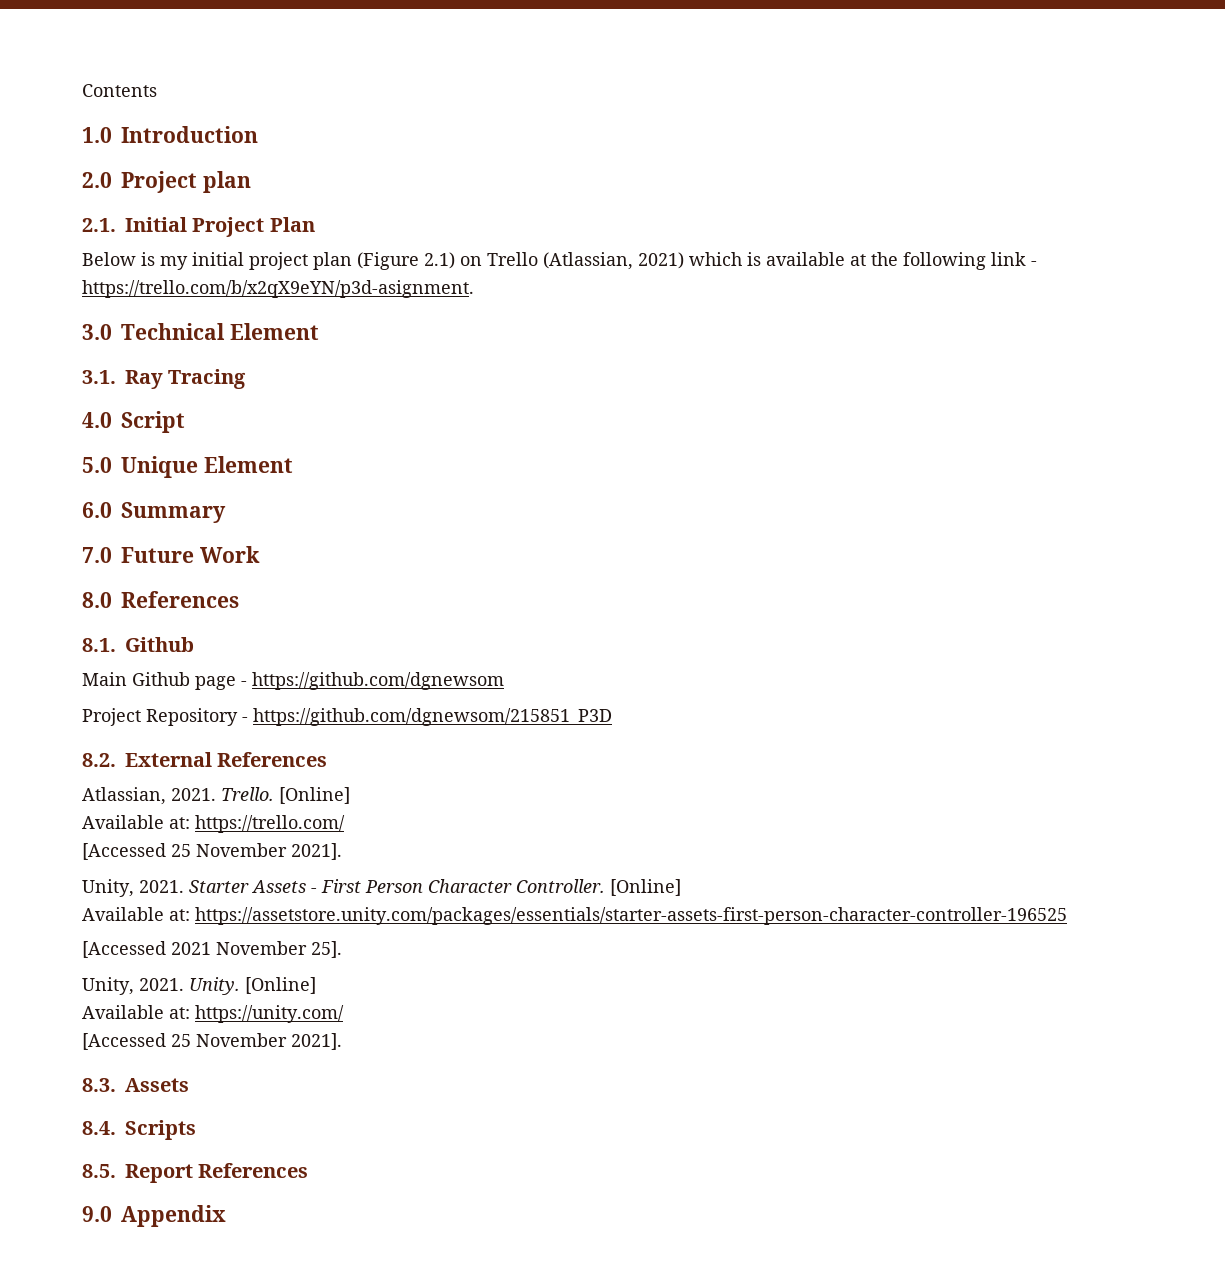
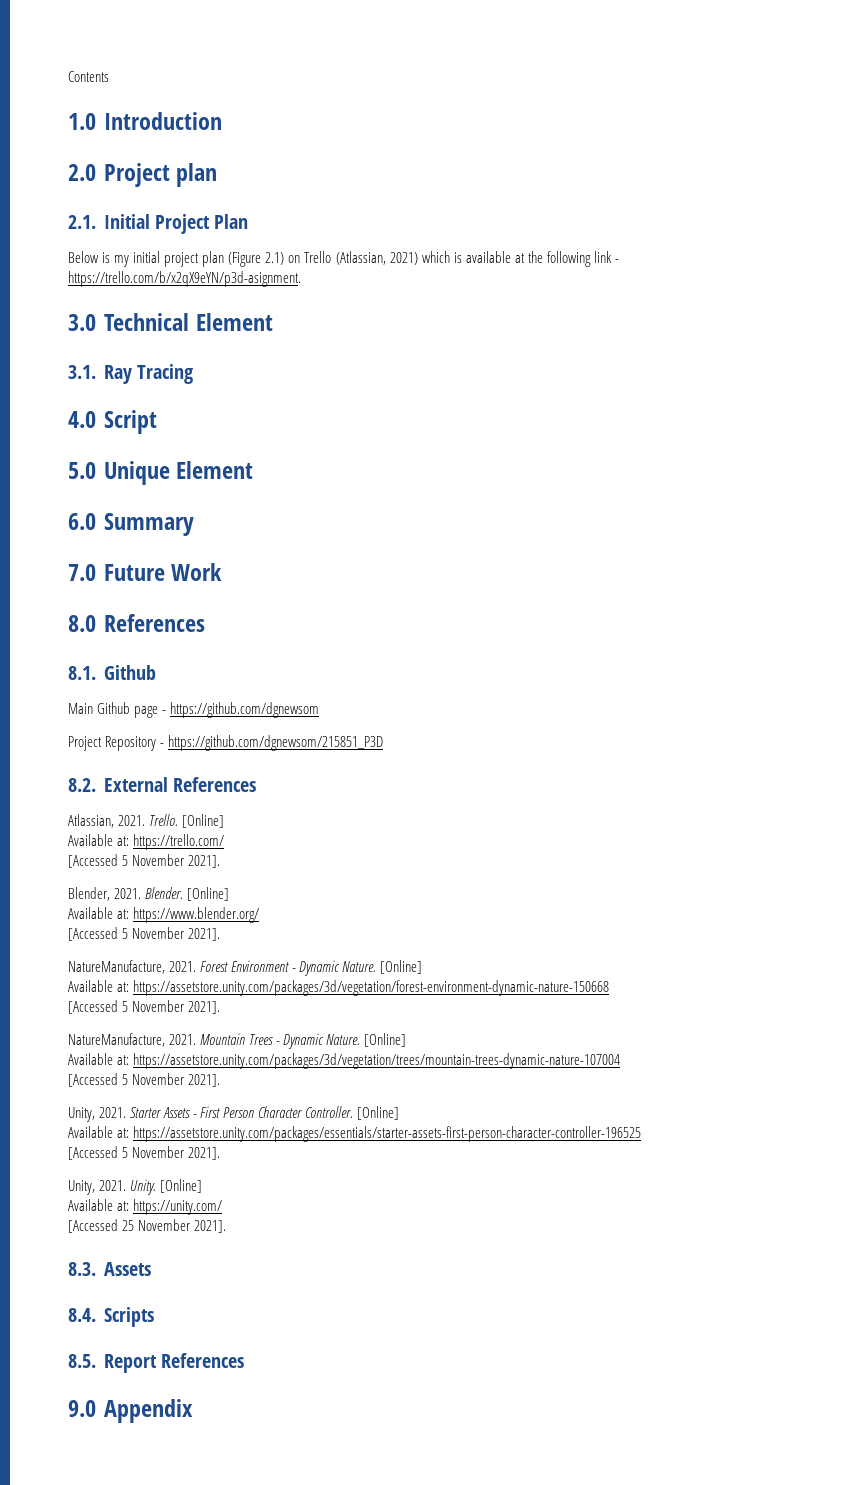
  Available at: https://trello.com/
- [Accessed 25 November 2021].
+ [Accessed 5 November 2021].
+ Blender, 2021. Blender. [Online]
+ Available at: https://www.blender.org/
+ [Accessed 5 November 2021].
+ NatureManufacture, 2021. Forest Environment - Dynamic Nature. [Online]
+ Available at: https://assetstore.unity.com/packages/3d/vegetation/forest-environment-dynamic-nature-150668
+ [Accessed 5 November 2021].
+ NatureManufacture, 2021. Mountain Trees - Dynamic Nature. [Online]
+ Available at: https://assetstore.unity.com/packages/3d/vegetation/trees/mountain-trees-dynamic-nature-107004
+ [Accessed 5 November 2021].
  Available at: https://assetstore.unity.com/packages/essentials/starter-assets-first-person-character-controller-196525
- [Accessed 2021 November 25].
+ [Accessed 5 November 2021].

